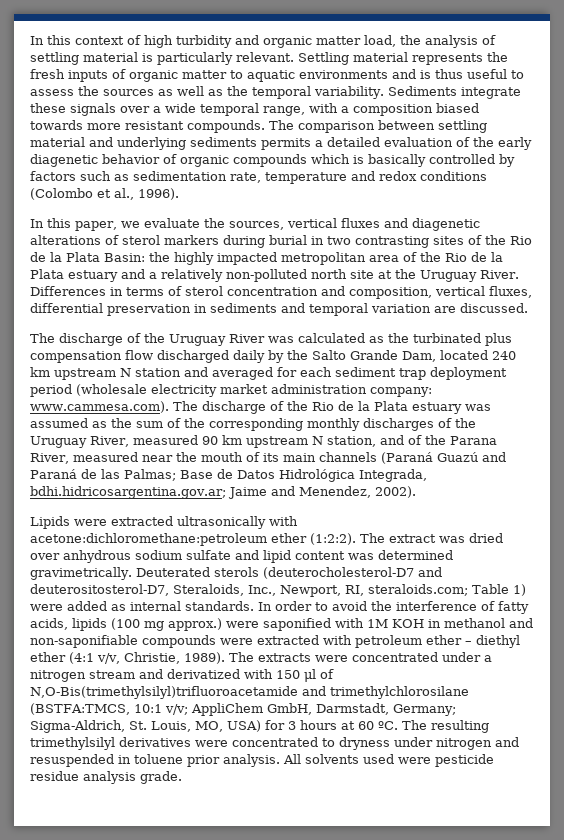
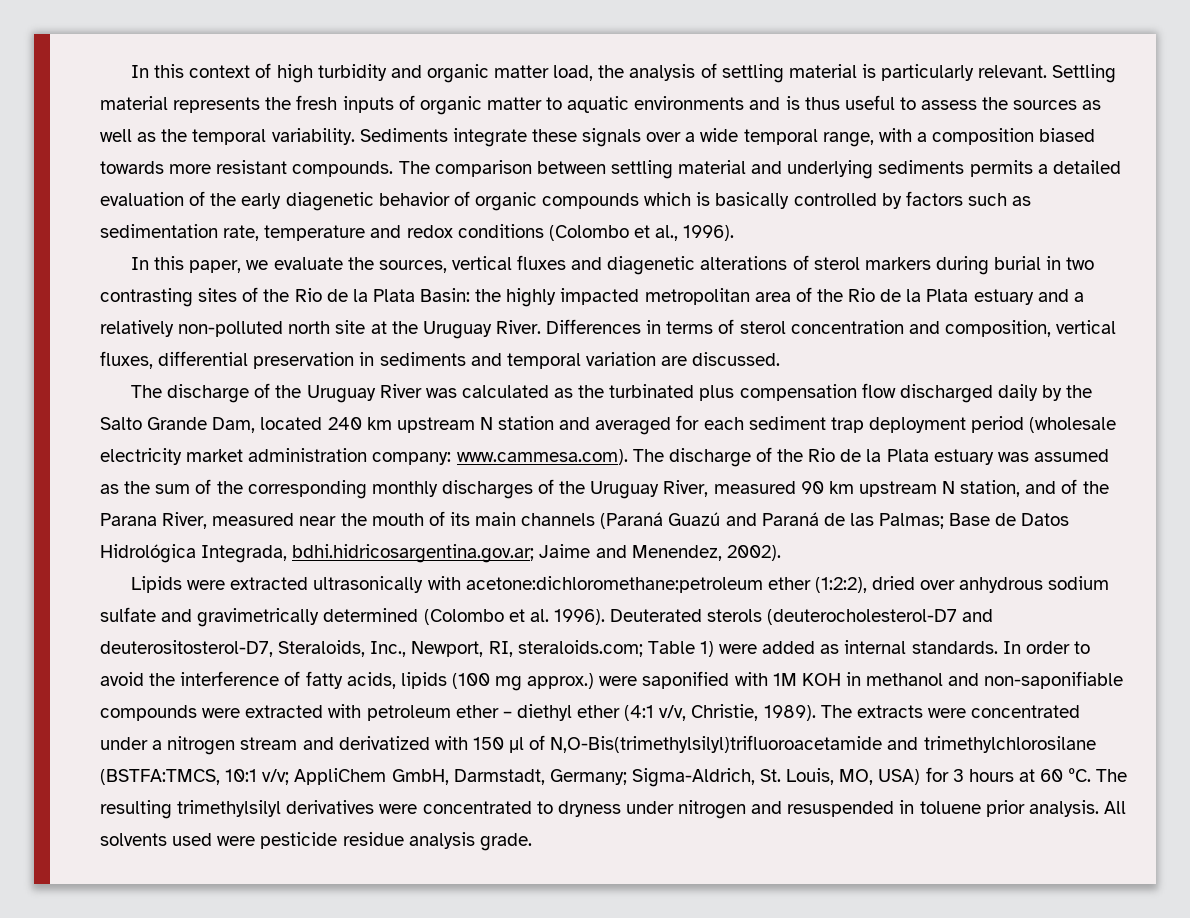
- Lipids were extracted ultrasonically with acetone:dichloromethane:petroleum ether (1:2:2). The extract was dried over anhydrous sodium sulfate and lipid content was determined gravimetrically.
+ Lipids were extracted ultrasonically with acetone:dichloromethane:petroleum ether (1:2:2), dried over anhydrous sodium sulfate and gravimetrically determined (Colombo et al. 1996).

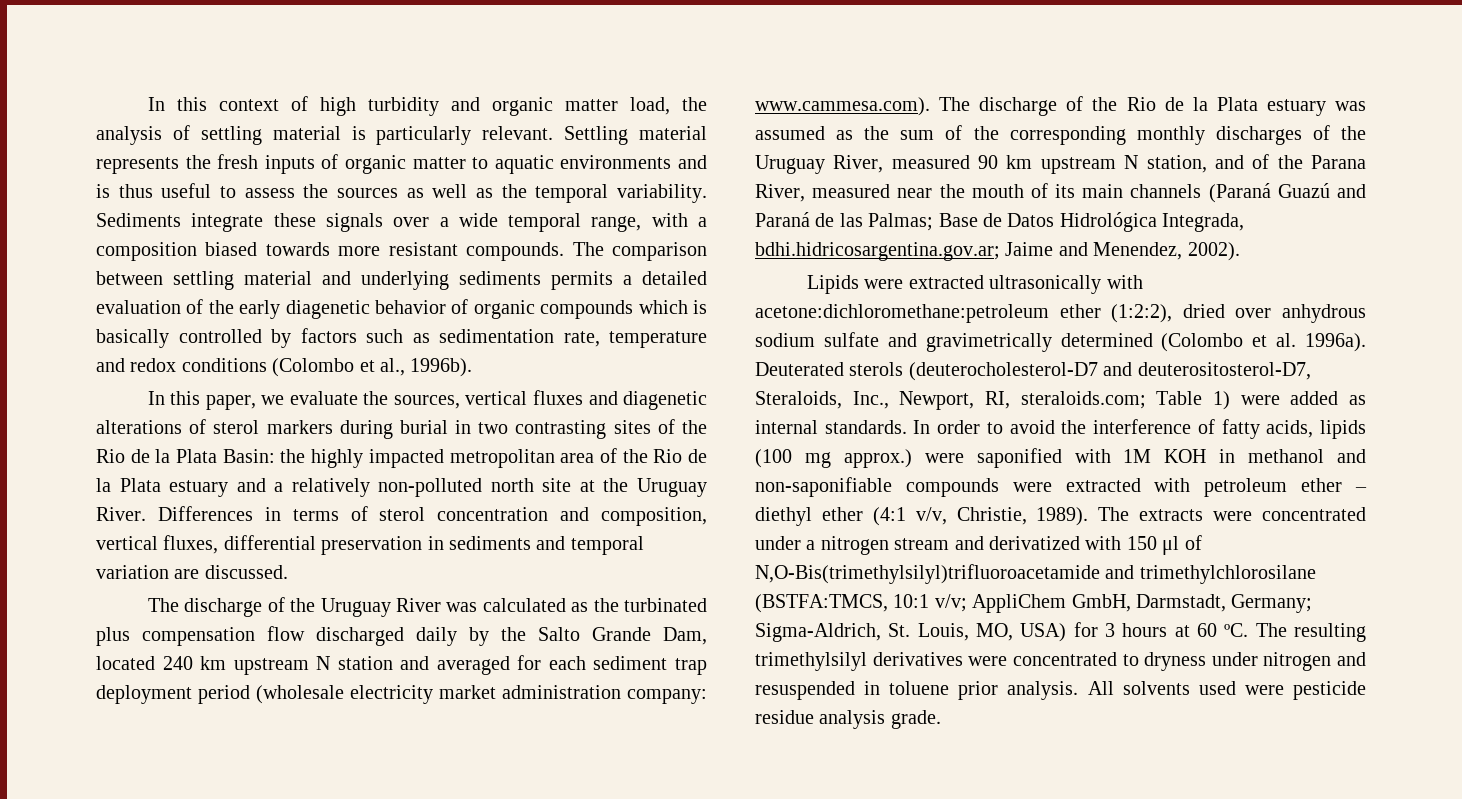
- The comparison between settling material and underlying sediments permits a detailed evaluation of the early diagenetic behavior of organic compounds which is basically controlled by factors such as sedimentation rate, temperature and redox conditions (Colombo et al., 1996).
+ The comparison between settling material and underlying sediments permits a detailed evaluation of the early diagenetic behavior of organic compounds which is basically controlled by factors such as sedimentation rate, temperature and redox conditions (Colombo et al., 1996b).
- Lipids were extracted ultrasonically with acetone:dichloromethane:petroleum ether (1:2:2), dried over anhydrous sodium sulfate and gravimetrically determined (Colombo et al. 1996).
+ Lipids were extracted ultrasonically with acetone:dichloromethane:petroleum ether (1:2:2), dried over anhydrous sodium sulfate and gravimetrically determined (Colombo et al. 1996a).

